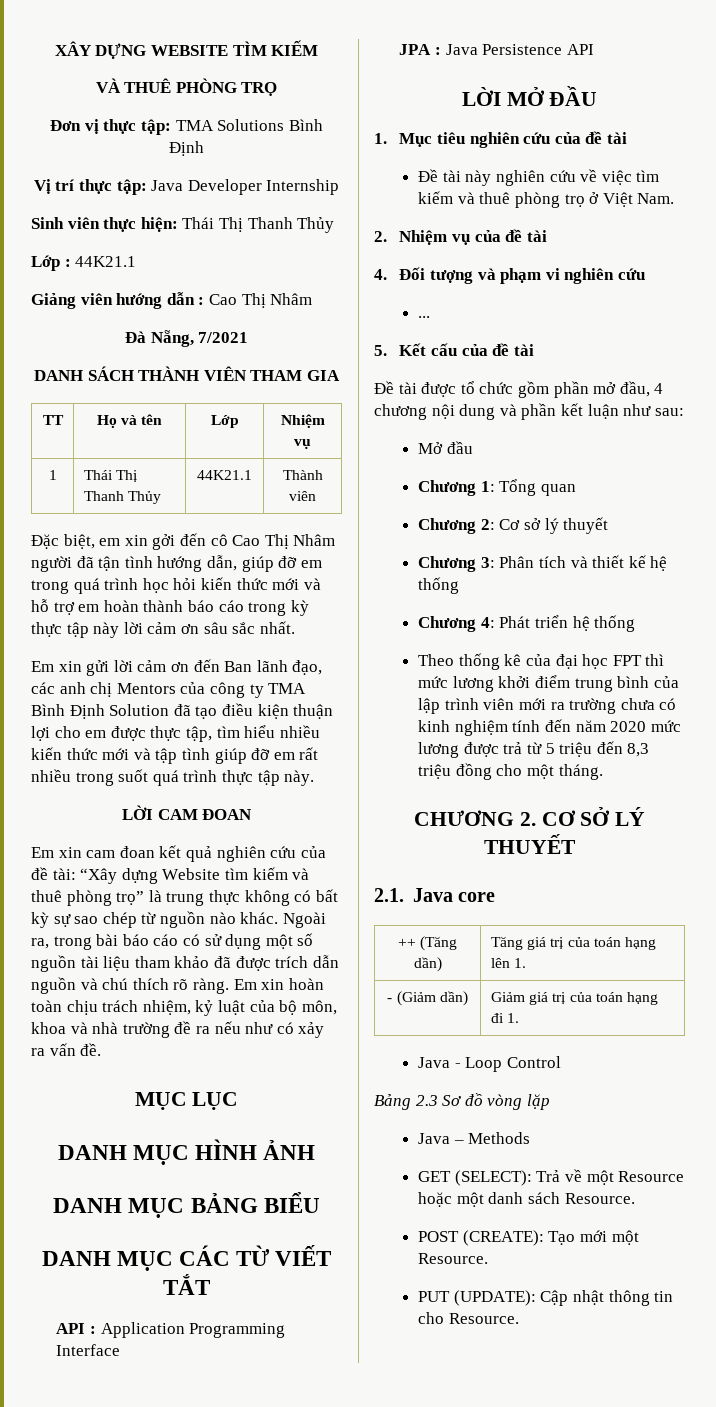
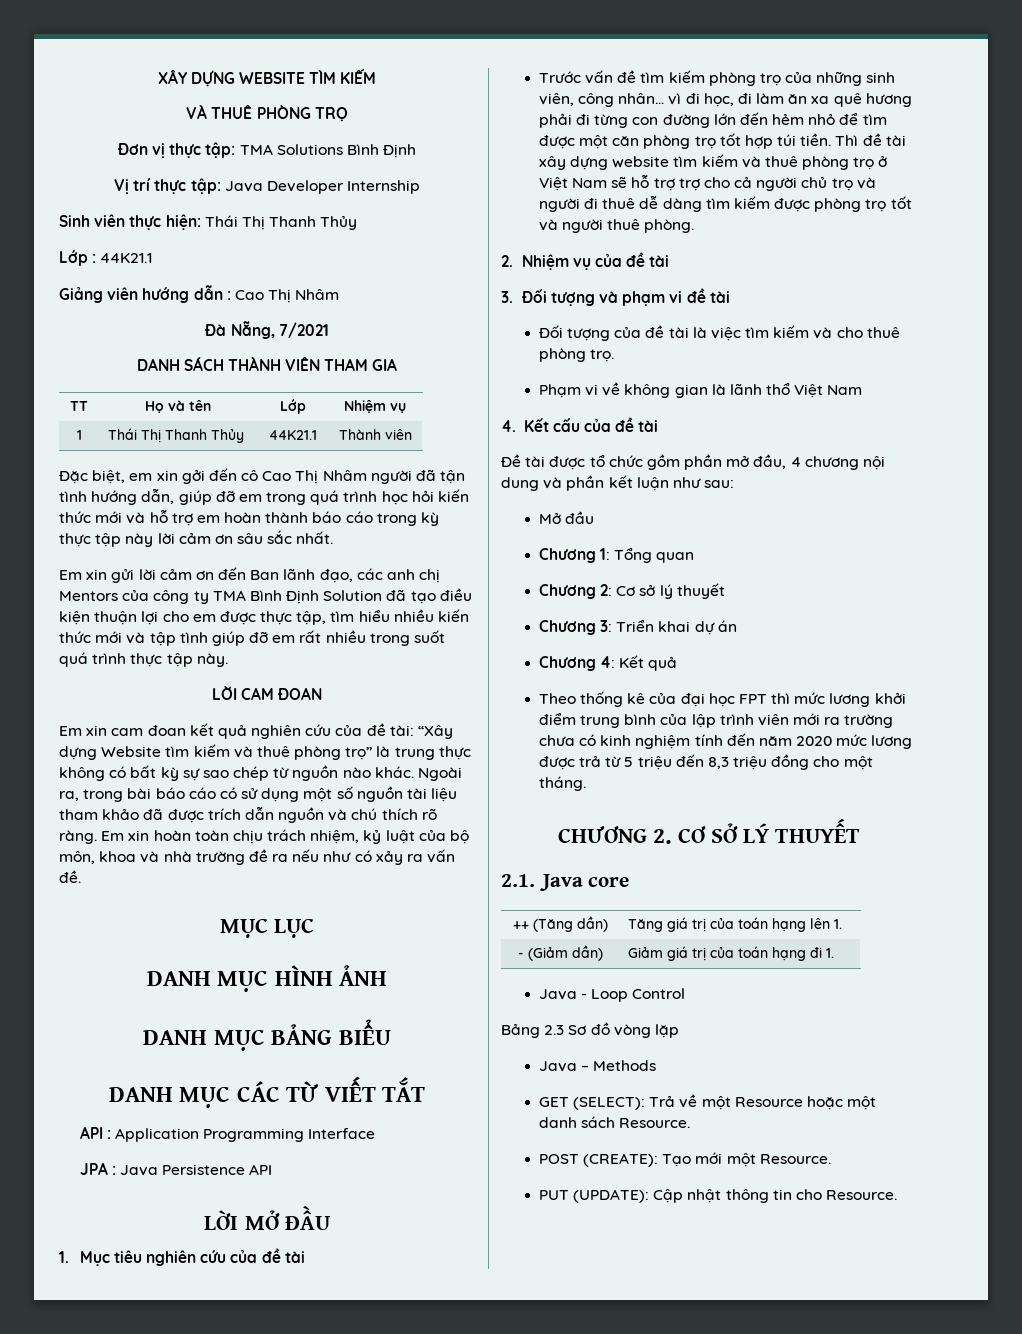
- Đề tài này nghiên cứu về việc tìm kiếm và thuê phòng trọ ở Việt Nam.
+ Trước vấn đề tìm kiếm phòng trọ của những sinh viên, công nhân… vì đi học, đi làm ăn xa quê hương phải đi từng con đường lớn đến hẻm nhỏ để tìm được một căn phòng trọ tốt hợp túi tiền. Thì đề tài xây dựng website tìm kiếm và thuê phòng trọ ở Việt Nam sẽ hỗ trợ trợ cho cả người chủ trọ và người đi thuê dễ dàng tìm kiếm được phòng trọ tốt và người thuê phòng.
- 4. Đối tượng và phạm vi nghiên cứu
- ...
- 5. Kết cấu của đề tài
+ 3. Đối tượng và phạm vi đề tài
+ Đối tượng của đề tài là việc tìm kiếm và cho thuê phòng trọ.
+ Phạm vi về không gian là lãnh thổ Việt Nam
+ 4. Kết cấu của đề tài
- Chương 3: Phân tích và thiết kế hệ thống
- Chương 4: Phát triển hệ thống
+ Chương 3: Triển khai dự án
+ Chương 4: Kết quả

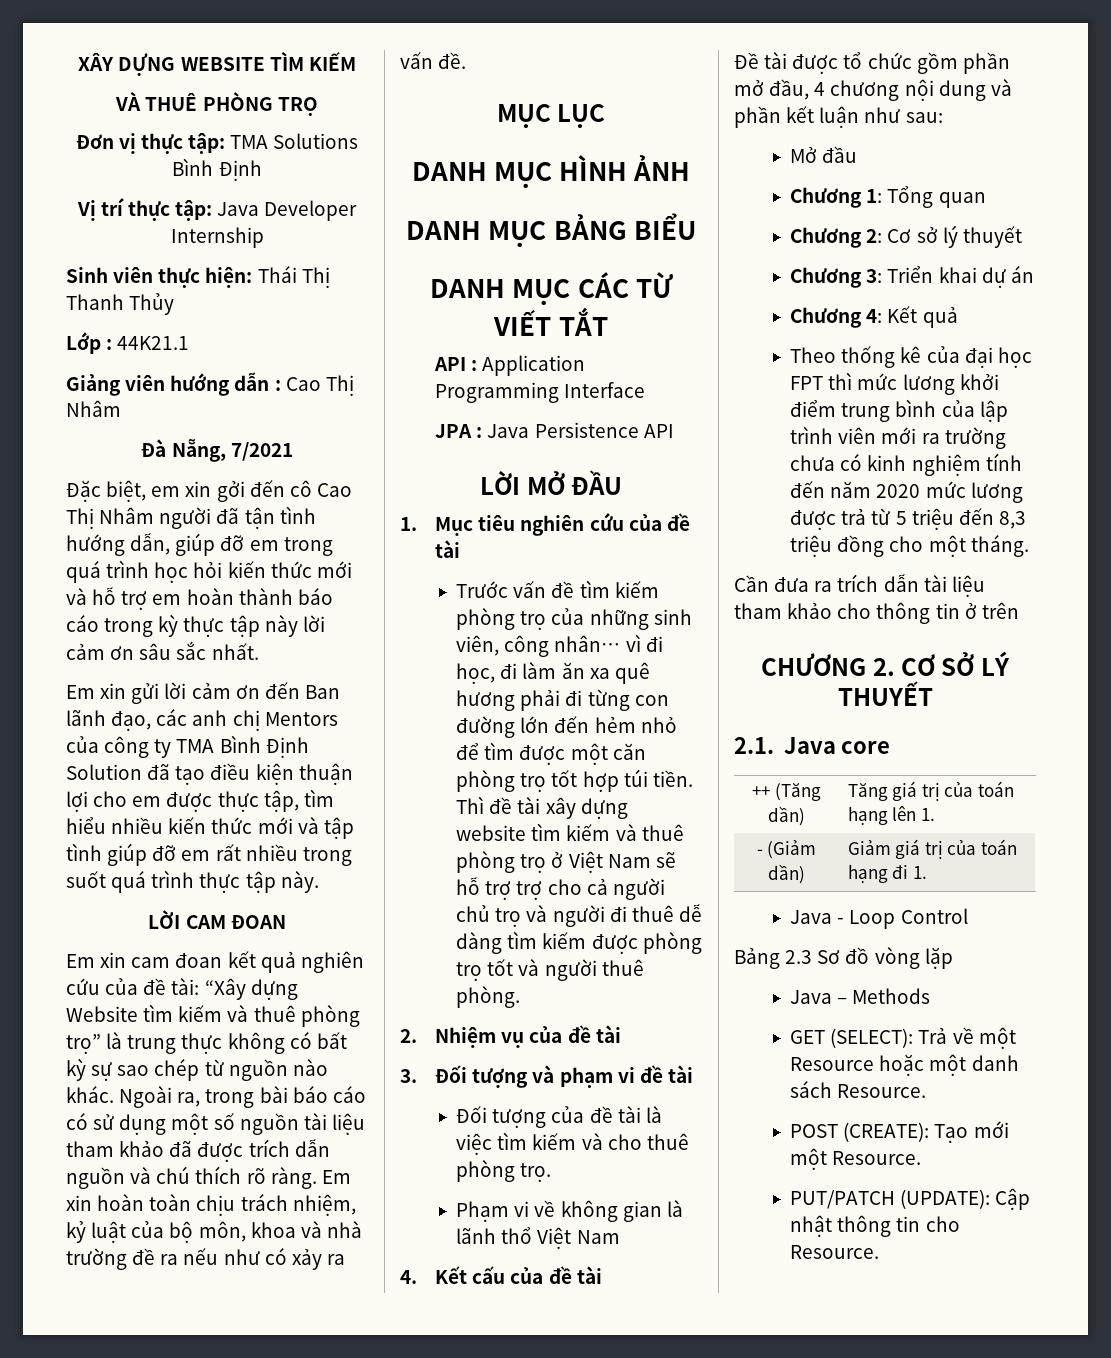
- DANH SÁCH THÀNH VIÊN THAM GIA
- TT | Họ và tên | Lớp | Nhiệm vụ
- 1 | Thái Thị Thanh Thủy | 44K21.1 | Thành viên
+ Cần đưa ra trích dẫn tài liệu tham khảo cho thông tin ở trên
- PUT (UPDATE): Cập nhật thông tin cho Resource.
+ PUT/PATCH (UPDATE): Cập nhật thông tin cho Resource.

